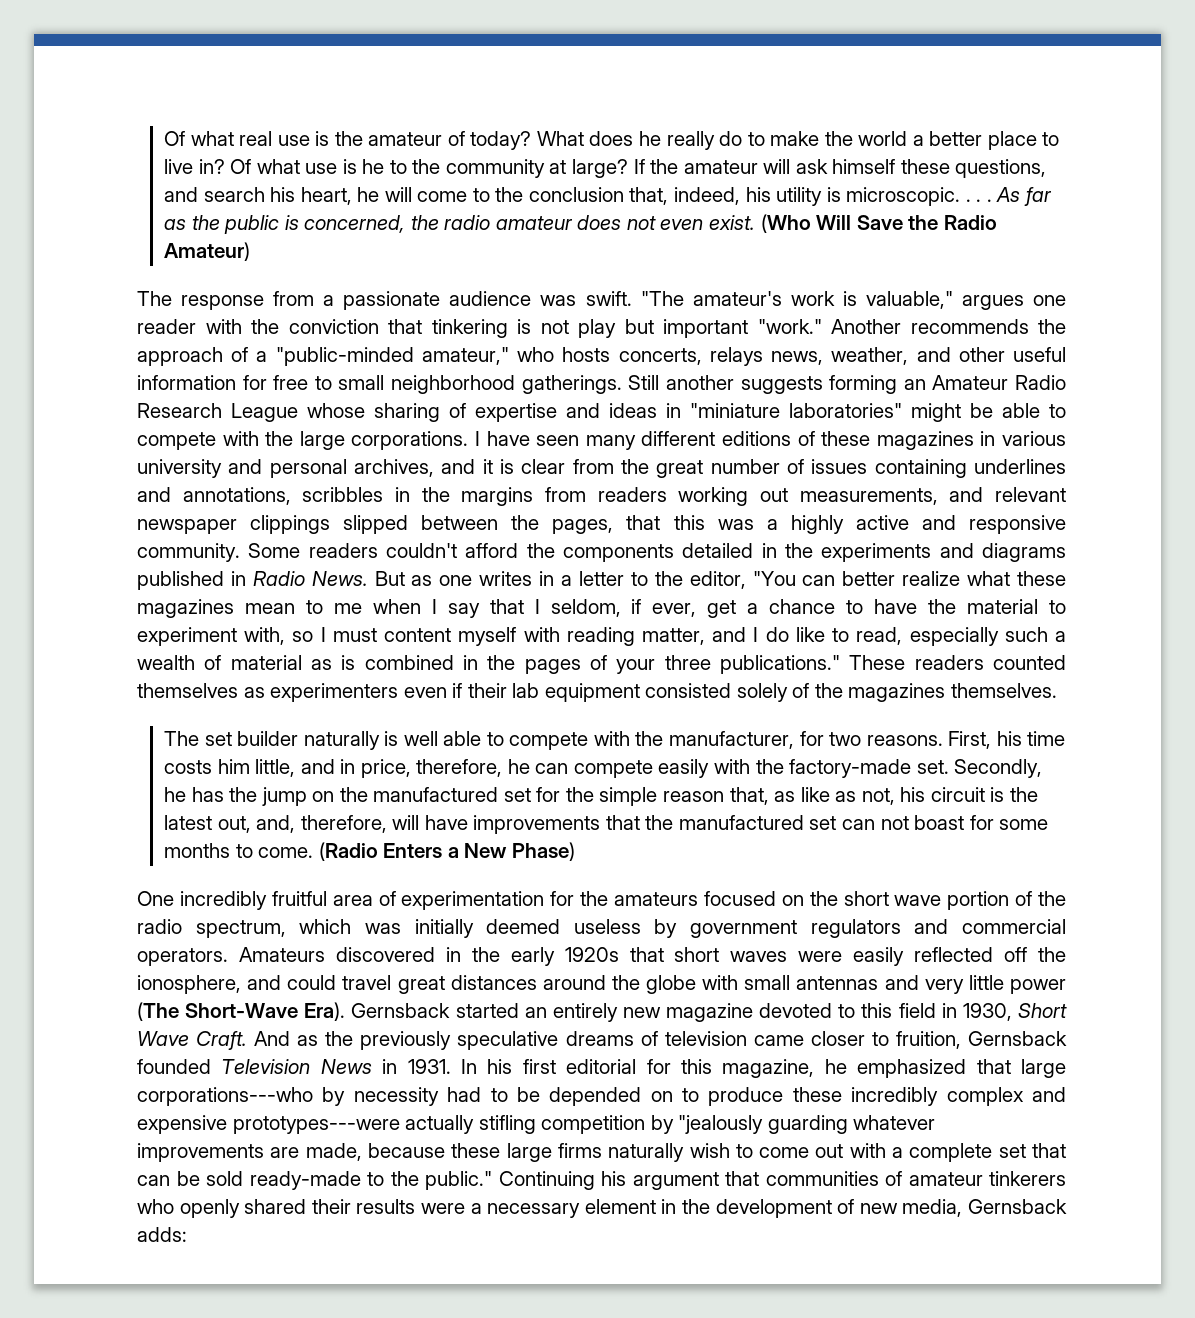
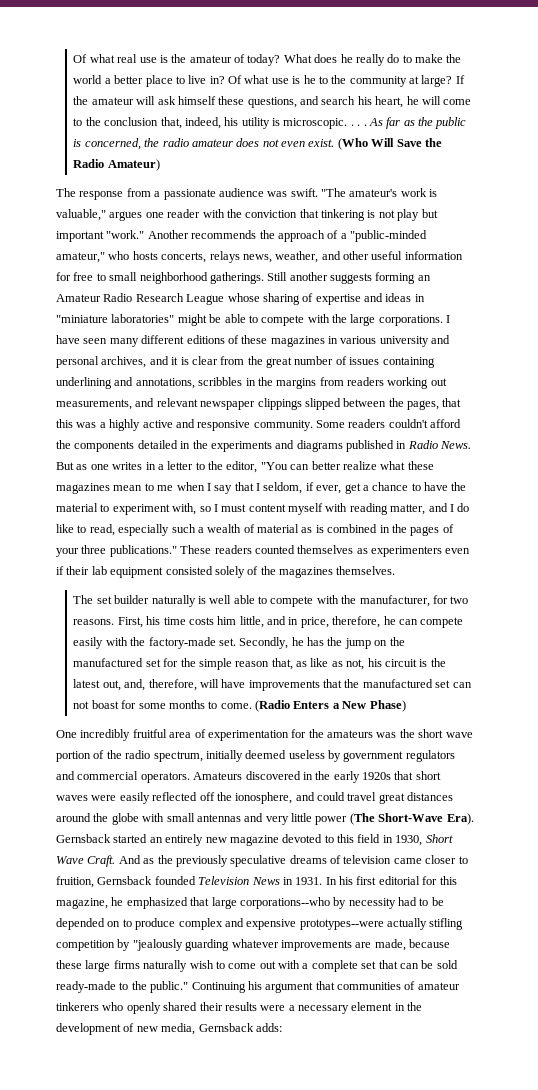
- I have seen many different editions of these magazines in various university and personal archives, and it is clear from the great number of issues containing underlines and annotations, scribbles in the margins from readers working out measurements, and relevant newspaper clippings slipped between the pages, that this was a highly active and responsive community.
+ I have seen many different editions of these magazines in various university and personal archives, and it is clear from the great number of issues containing underlining and annotations, scribbles in the margins from readers working out measurements, and relevant newspaper clippings slipped between the pages, that this was a highly active and responsive community.
- One incredibly fruitful area of experimentation for the amateurs focused on the short wave portion of the radio spectrum, which was initially deemed useless by government regulators and commercial operators.
+ One incredibly fruitful area of experimentation for the amateurs was the short wave portion of the radio spectrum, initially deemed useless by government regulators and commercial operators.
- In his first editorial for this magazine, he emphasized that large corporations---who by necessity had to be depended on to produce these incredibly complex and expensive prototypes---were actually stifling competition by "jealously guarding whatever improvements are made, because these large firms naturally wish to come out with a complete set that can be sold ready-made to the public."
+ In his first editorial for this magazine, he emphasized that large corporations--who by necessity had to be depended on to produce complex and expensive prototypes--were actually stifling competition by "jealously guarding whatever improvements are made, because these large firms naturally wish to come out with a complete set that can be sold ready-made to the public."

